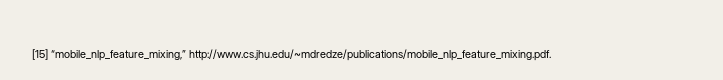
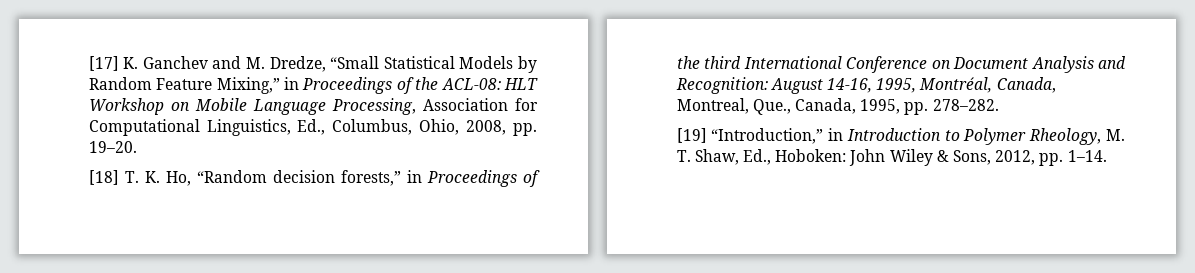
- [15] “mobile_nlp_feature_mixing,” http://www.cs.jhu.edu/~mdredze/publications/mobile_nlp_feature_mixing.pdf.
+ [17] K. Ganchev and M. Dredze, “Small Statistical Models by Random Feature Mixing,” in Proceedings of the ACL-08: HLT Workshop on Mobile Language Processing, Association for Computational Linguistics, Ed., Columbus, Ohio, 2008, pp. 19–20.
+ [18] T. K. Ho, “Random decision forests,” in Proceedings of the third International Conference on Document Analysis and Recognition: August 14-16, 1995, Montréal, Canada, Montreal, Que., Canada, 1995, pp. 278–282.
+ [19] “Introduction,” in Introduction to Polymer Rheology, M. T. Shaw, Ed., Hoboken: John Wiley & Sons, 2012, pp. 1–14.

